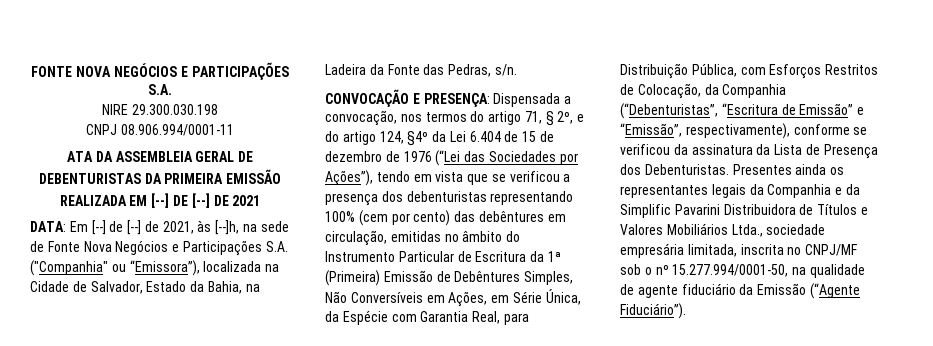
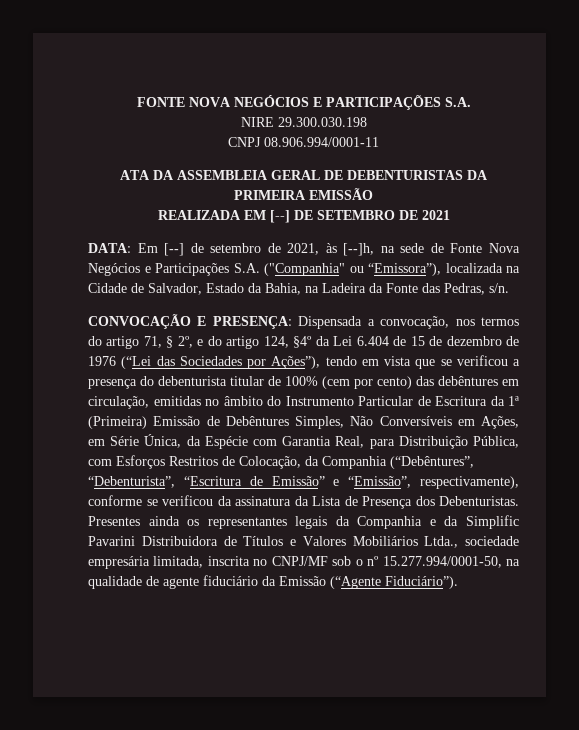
- REALIZADA EM [--] DE [--] DE 2021
+ REALIZADA EM [--] DE SETEMBRO DE 2021
- DATA: Em [--] de [--] de 2021, às [--]h, na sede de Fonte Nova Negócios e Participações S.A. ("Companhia" ou “Emissora”), localizada na Cidade de Salvador, Estado da Bahia, na Ladeira da Fonte das Pedras, s/n.
+ DATA: Em [--] de setembro de 2021, às [--]h, na sede de Fonte Nova Negócios e Participações S.A. ("Companhia" ou “Emissora”), localizada na Cidade de Salvador, Estado da Bahia, na Ladeira da Fonte das Pedras, s/n.
- Dispensada a convocação, nos termos do artigo 71, § 2º, e do artigo 124, §4º da Lei 6.404 de 15 de dezembro de 1976 (“Lei das Sociedades por Ações”), tendo em vista que se verificou a presença dos debenturistas representando 100% (cem por cento) das debêntures em circulação, emitidas no âmbito do Instrumento Particular de Escritura da 1ª (Primeira) Emissão de Debêntures Simples, Não Conversíveis em Ações, em Série Única, da Espécie com Garantia Real, para Distribuição Pública, com Esforços Restritos de Colocação, da Companhia (“Debenturistas”, “Escritura de Emissão” e “Emissão”, respectivamente), conforme se verificou da assinatura da Lista de Presença dos Debenturistas.
+ Dispensada a convocação, nos termos do artigo 71, § 2º, e do artigo 124, §4º da Lei 6.404 de 15 de dezembro de 1976 (“Lei das Sociedades por Ações”), tendo em vista que se verificou a presença do debenturista titular de 100% (cem por cento) das debêntures em circulação, emitidas no âmbito do Instrumento Particular de Escritura da 1ª (Primeira) Emissão de Debêntures Simples, Não Conversíveis em Ações, em Série Única, da Espécie com Garantia Real, para Distribuição Pública, com Esforços Restritos de Colocação, da Companhia (“Debêntures”, “Debenturista”, “Escritura de Emissão” e “Emissão”, respectivamente), conforme se verificou da assinatura da Lista de Presença dos Debenturistas.

